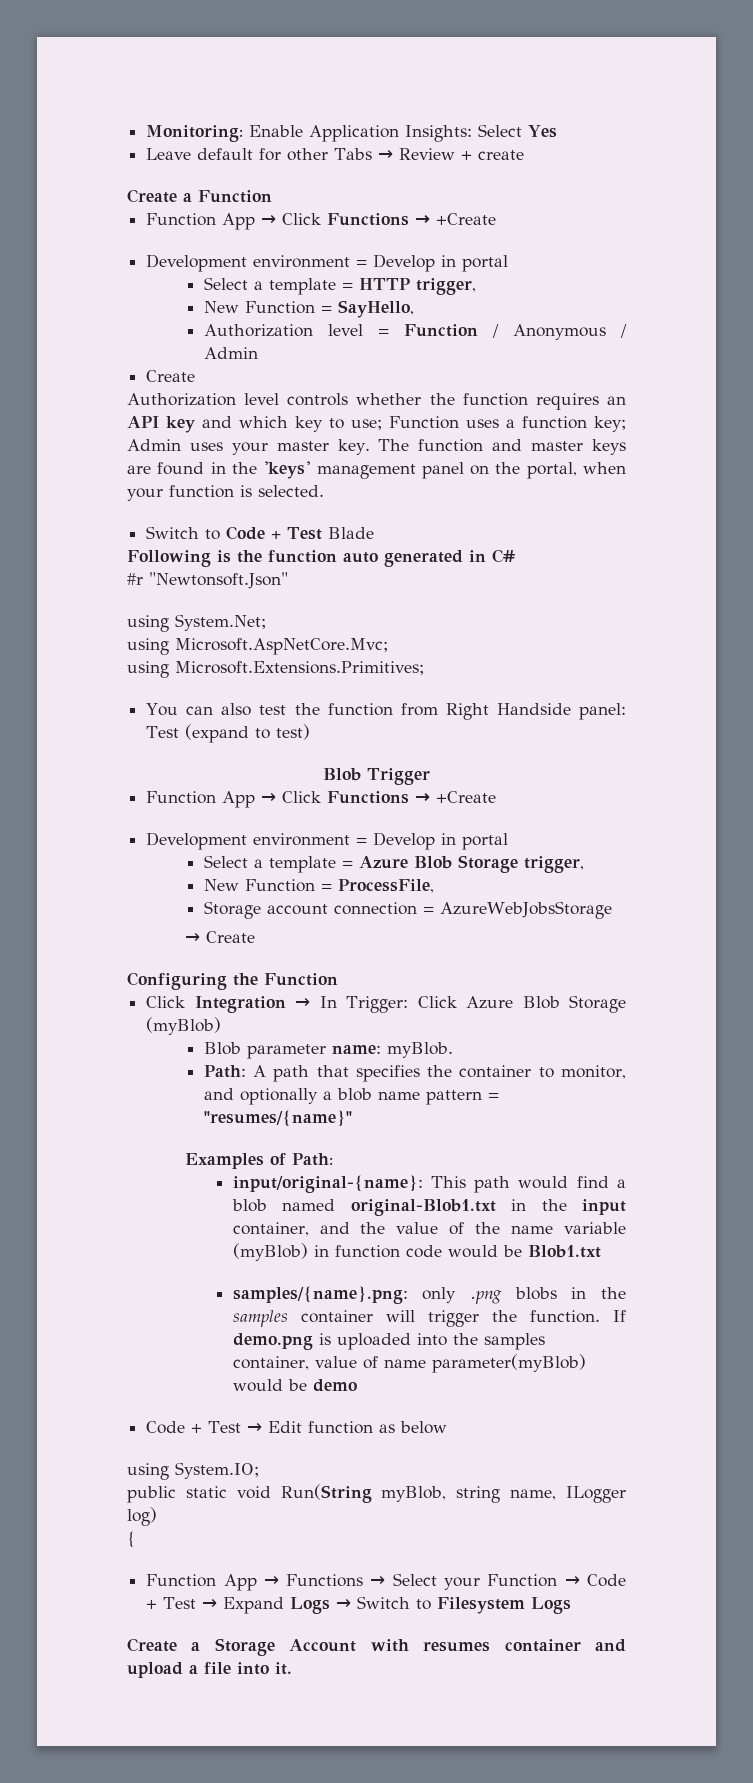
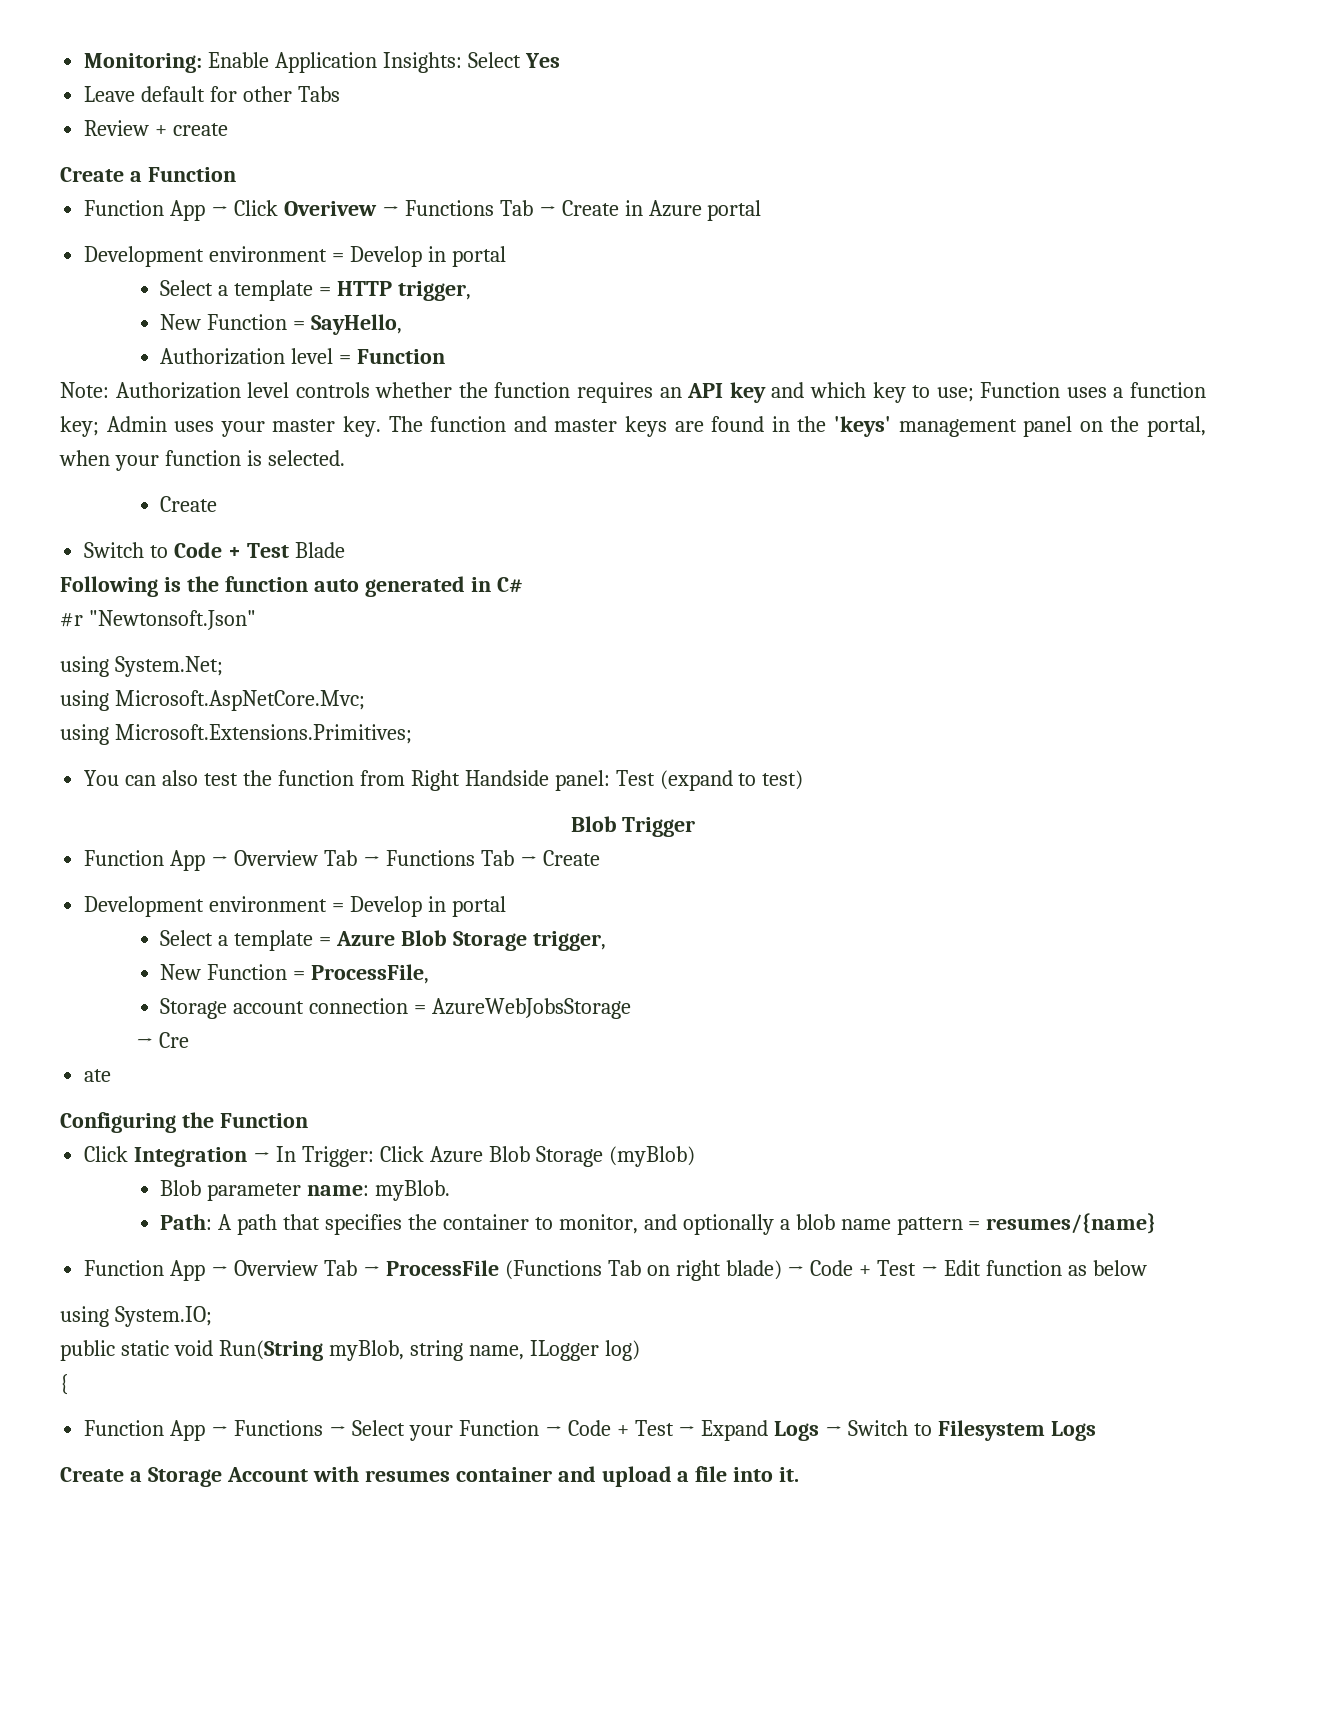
- Leave default for other Tabs → Review + create
+ Leave default for other Tabs
+ Review + create
  Create a Function
- Function App → Click Functions → +Create
+ Function App → Click Overivew → Functions Tab → Create in Azure portal
- Authorization level = Function / Anonymous / Admin
- Create
- Authorization level controls whether the function requires an API key and which key to use; Function uses a function key; Admin uses your master key.
+ Authorization level = Function
+ Note: Authorization level controls whether the function requires an API key and which key to use; Function uses a function key; Admin uses your master key.
  The function and master keys are found in the 'keys' management panel on the portal, when your function is selected.
+ Create
  Blob Trigger
- Function App → Click Functions → +Create
+ Function App → Overview Tab → Functions Tab → Create
- → Create
+ → Cre
+ ate
- Path: A path that specifies the container to monitor, and optionally a blob name pattern = "resumes/{name}"
- Examples of Path:
- input/original-{name}: This path would find a blob named original-Blob1.txt in the input container, and the value of the name variable (myBlob) in function code would be Blob1.txt
- samples/{name}.png: only .png blobs in the samples container will trigger the function. If demo.png is uploaded into the samples container, value of name parameter(myBlob) would be demo
- Code + Test → Edit function as below
+ Path: A path that specifies the container to monitor, and optionally a blob name pattern = resumes/{name}
+ Function App → Overview Tab → ProcessFile (Functions Tab on right blade) → Code + Test → Edit function as below

